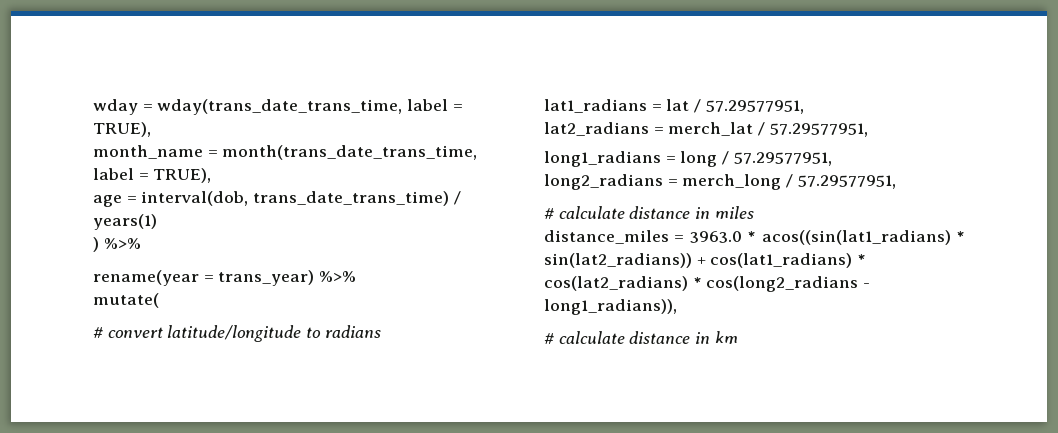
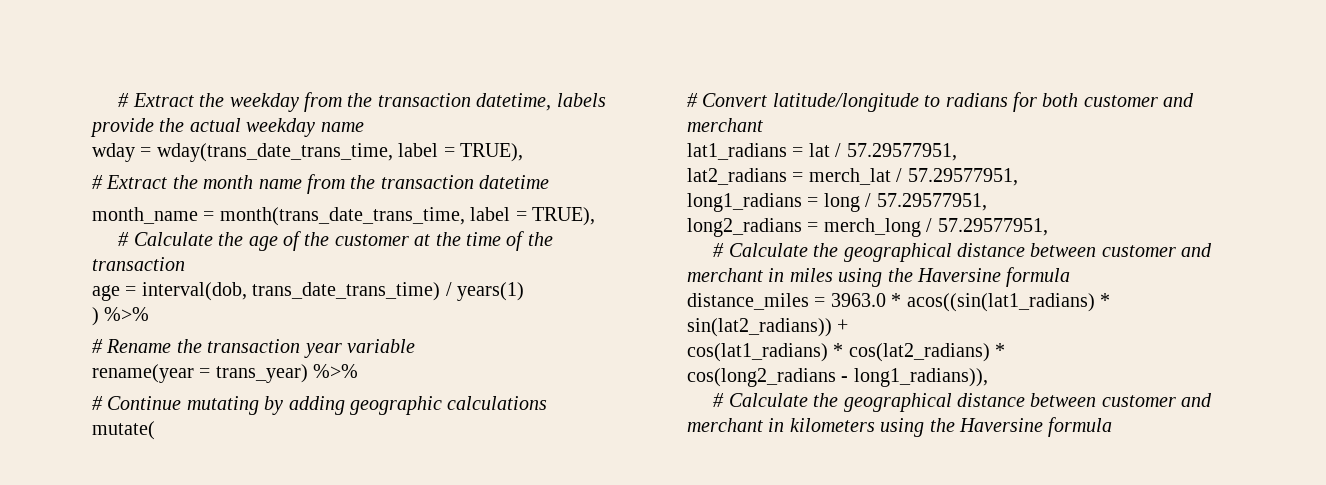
+ # Extract the weekday from the transaction datetime, labels provide the actual weekday name
+ # Extract the month name from the transaction datetime
+ # Calculate the age of the customer at the time of the transaction
+ # Rename the transaction year variable
  rename(year = trans_year) %>%
+ # Continue mutating by adding geographic calculations
- # convert latitude/longitude to radians
+ # Convert latitude/longitude to radians for both customer and merchant
- # calculate distance in miles
+ # Calculate the geographical distance between customer and merchant in miles using the Haversine formula
- distance_miles = 3963.0 * acos((sin(lat1_radians) * sin(lat2_radians)) + cos(lat1_radians) * cos(lat2_radians) * cos(long2_radians - long1_radians)),
+ distance_miles = 3963.0 * acos((sin(lat1_radians) * sin(lat2_radians)) +
+ cos(lat1_radians) * cos(lat2_radians) *
+ cos(long2_radians - long1_radians)),
- # calculate distance in km
+ # Calculate the geographical distance between customer and merchant in kilometers using the Haversine formula

